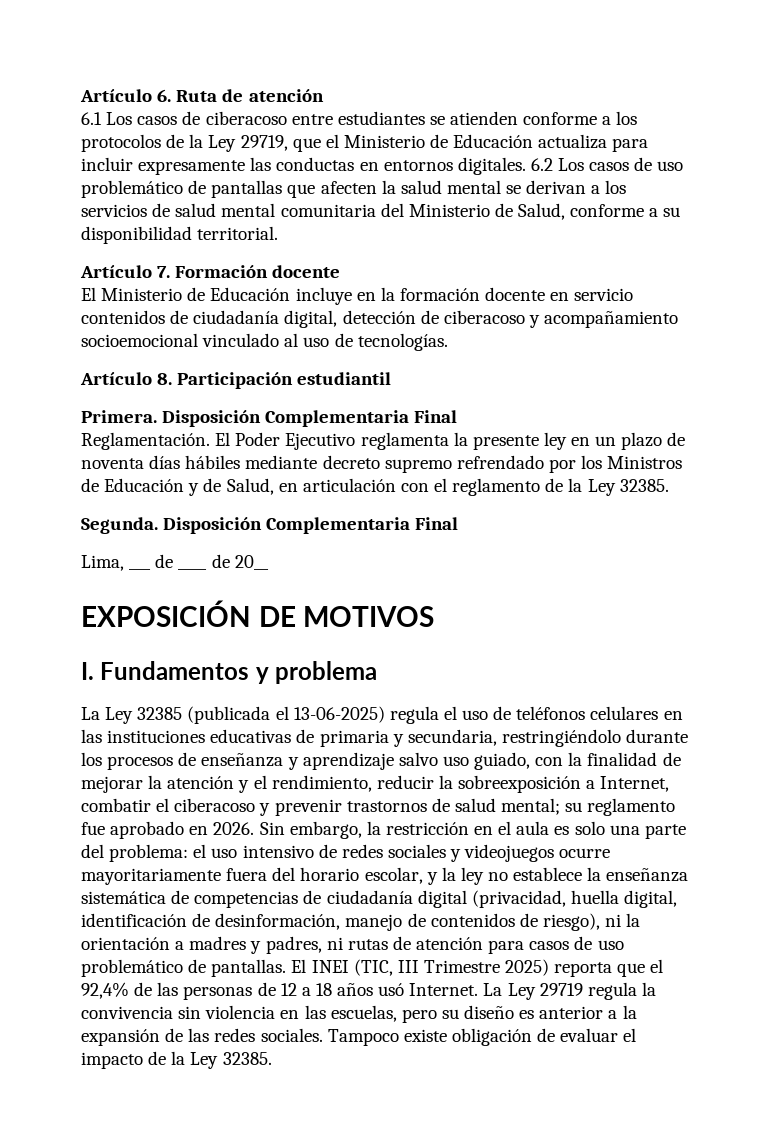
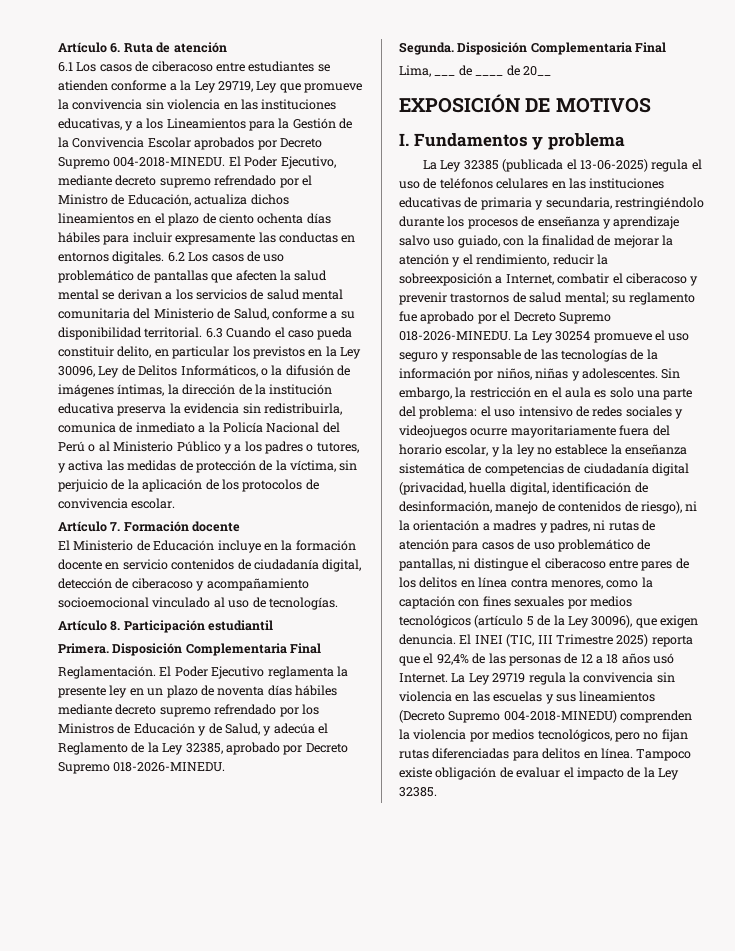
- 6.1 Los casos de ciberacoso entre estudiantes se atienden conforme a los protocolos de la Ley 29719, que el Ministerio de Educación actualiza para incluir expresamente las conductas en entornos digitales.
+ 6.1 Los casos de ciberacoso entre estudiantes se atienden conforme a la Ley 29719, Ley que promueve la convivencia sin violencia en las instituciones educativas, y a los Lineamientos para la Gestión de la Convivencia Escolar aprobados por Decreto Supremo 004-2018-MINEDU. El Poder Ejecutivo, mediante decreto supremo refrendado por el Ministro de Educación, actualiza dichos lineamientos en el plazo de ciento ochenta días hábiles para incluir expresamente las conductas en entornos digitales.
+ 6.3 Cuando el caso pueda constituir delito, en particular los previstos en la Ley 30096, Ley de Delitos Informáticos, o la difusión de imágenes íntimas, la dirección de la institución educativa preserva la evidencia sin redistribuirla, comunica de inmediato a la Policía Nacional del Perú o al Ministerio Público y a los padres o tutores, y activa las medidas de protección de la víctima, sin perjuicio de la aplicación de los protocolos de convivencia escolar.
- El Poder Ejecutivo reglamenta la presente ley en un plazo de noventa días hábiles mediante decreto supremo refrendado por los Ministros de Educación y de Salud, en articulación con el reglamento de la Ley 32385.
+ El Poder Ejecutivo reglamenta la presente ley en un plazo de noventa días hábiles mediante decreto supremo refrendado por los Ministros de Educación y de Salud, y adecúa el Reglamento de la Ley 32385, aprobado por Decreto Supremo 018-2026-MINEDU.
- La Ley 32385 (publicada el 13-06-2025) regula el uso de teléfonos celulares en las instituciones educativas de primaria y secundaria, restringiéndolo durante los procesos de enseñanza y aprendizaje salvo uso guiado, con la finalidad de mejorar la atención y el rendimiento, reducir la sobreexposición a Internet, combatir el ciberacoso y prevenir trastornos de salud mental; su reglamento fue aprobado en 2026.
+ La Ley 32385 (publicada el 13-06-2025) regula el uso de teléfonos celulares en las instituciones educativas de primaria y secundaria, restringiéndolo durante los procesos de enseñanza y aprendizaje salvo uso guiado, con la finalidad de mejorar la atención y el rendimiento, reducir la sobreexposición a Internet, combatir el ciberacoso y prevenir trastornos de salud mental; su reglamento fue aprobado por el Decreto Supremo 018-2026-MINEDU. La Ley 30254 promueve el uso seguro y responsable de las tecnologías de la información por niños, niñas y adolescentes.
- el uso intensivo de redes sociales y videojuegos ocurre mayoritariamente fuera del horario escolar, y la ley no establece la enseñanza sistemática de competencias de ciudadanía digital (privacidad, huella digital, identificación de desinformación, manejo de contenidos de riesgo), ni la orientación a madres y padres, ni rutas de atención para casos de uso problemático de pantallas.
+ el uso intensivo de redes sociales y videojuegos ocurre mayoritariamente fuera del horario escolar, y la ley no establece la enseñanza sistemática de competencias de ciudadanía digital (privacidad, huella digital, identificación de desinformación, manejo de contenidos de riesgo), ni la orientación a madres y padres, ni rutas de atención para casos de uso problemático de pantallas, ni distingue el ciberacoso entre pares de los delitos en línea contra menores, como la captación con fines sexuales por medios tecnológicos (artículo 5 de la Ley 30096), que exigen denuncia.
- La Ley 29719 regula la convivencia sin violencia en las escuelas, pero su diseño es anterior a la expansión de las redes sociales.
+ La Ley 29719 regula la convivencia sin violencia en las escuelas y sus lineamientos (Decreto Supremo 004-2018-MINEDU) comprenden la violencia por medios tecnológicos, pero no fijan rutas diferenciadas para delitos en línea.

